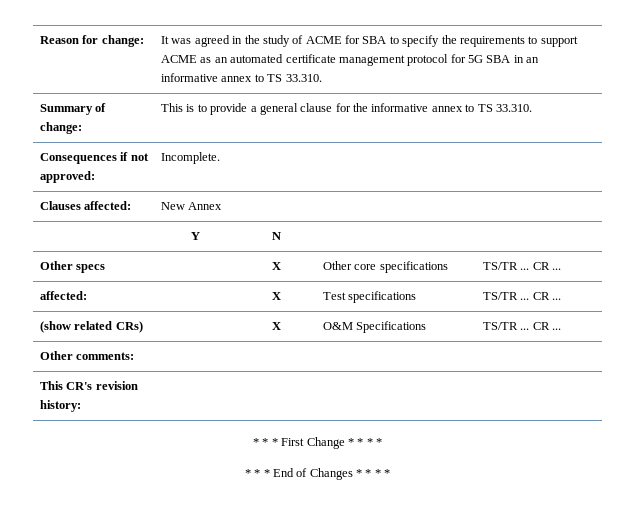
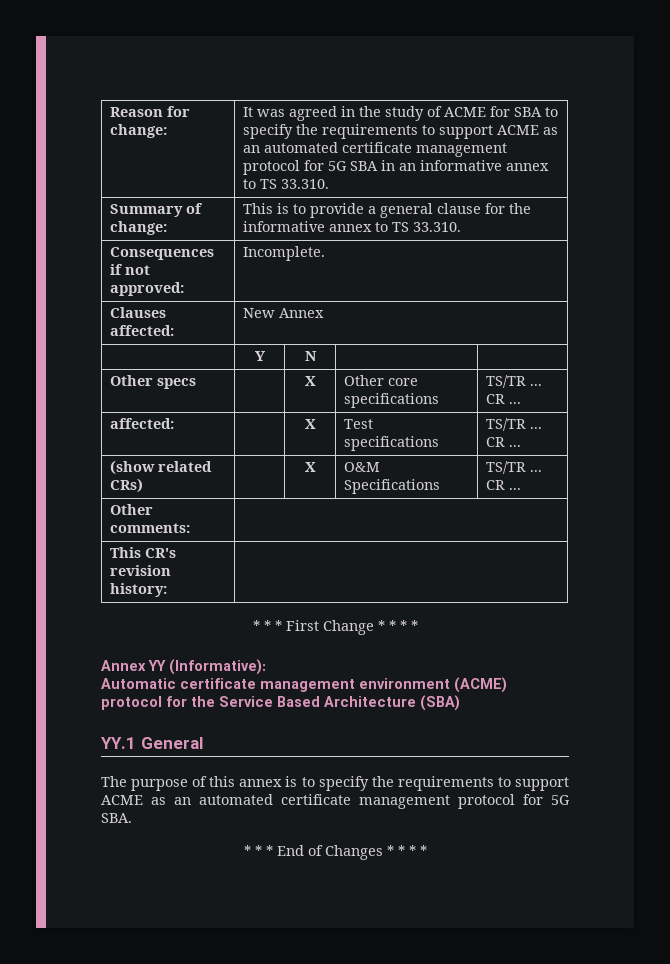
+ Annex YY (Informative):
+ Automatic certificate management environment (ACME) protocol for the Service Based Architecture (SBA)
+ YY.1 General
+ The purpose of this annex is to specify the requirements to support ACME as an automated certificate management protocol for 5G SBA.

